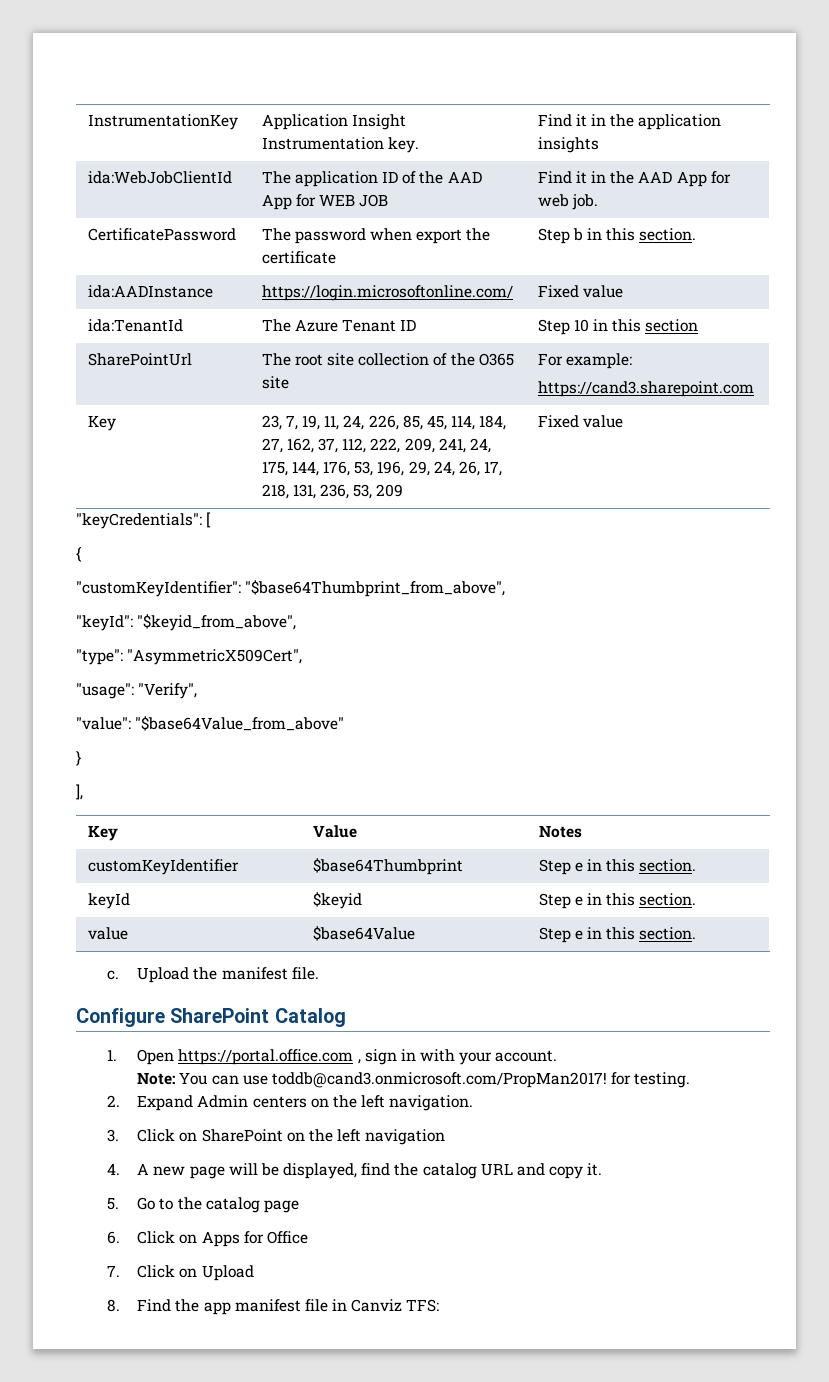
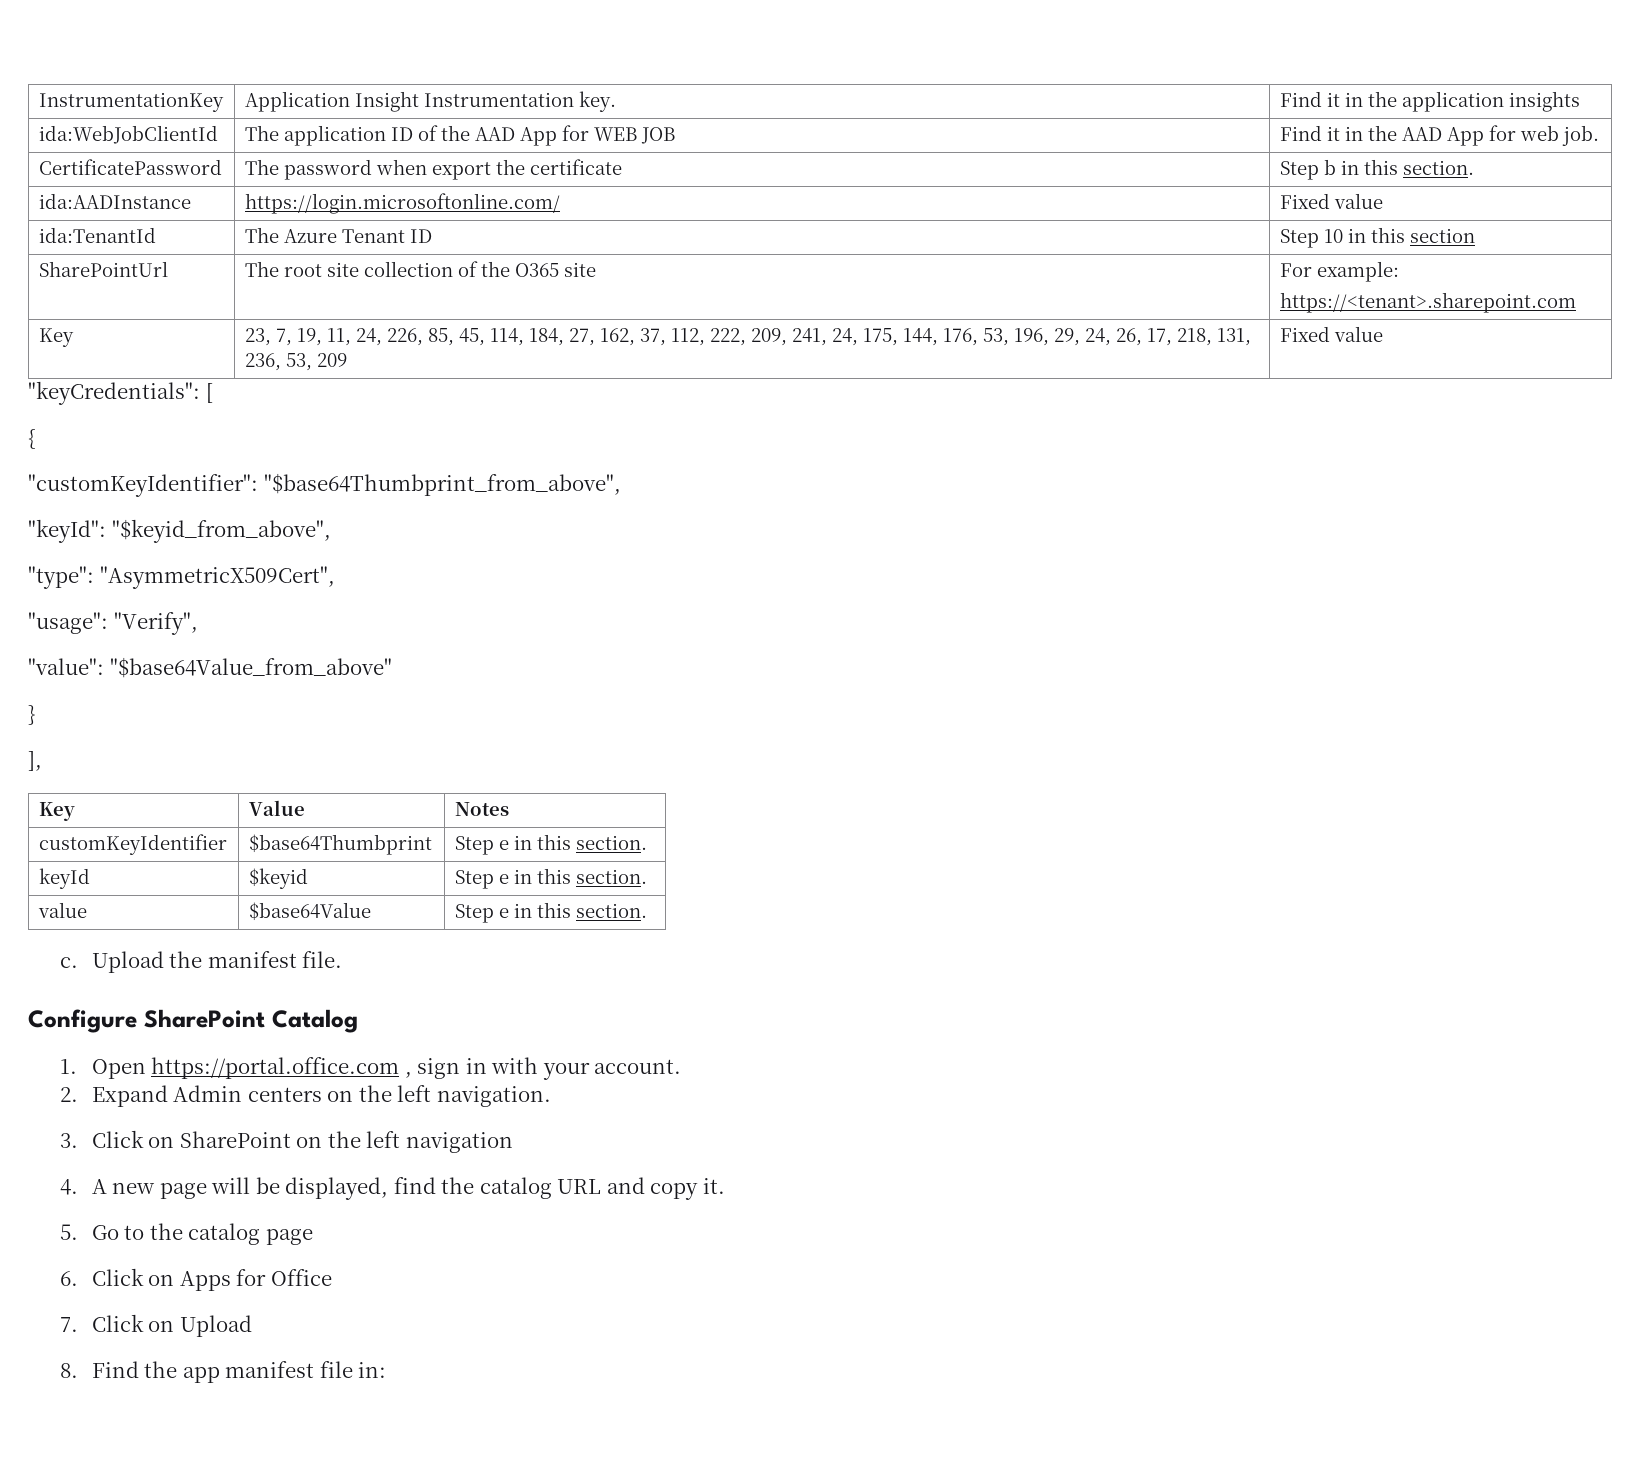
  SharePointUrl | The root site collection of the O365 site | For example:
- https://cand3.sharepoint.com
+ https://<tenant>.sharepoint.com
- Note: You can use toddb@cand3.onmicrosoft.com/PropMan2017! for testing.
- 8. Find the app manifest file in Canviz TFS:
+ 8. Find the app manifest file in:

